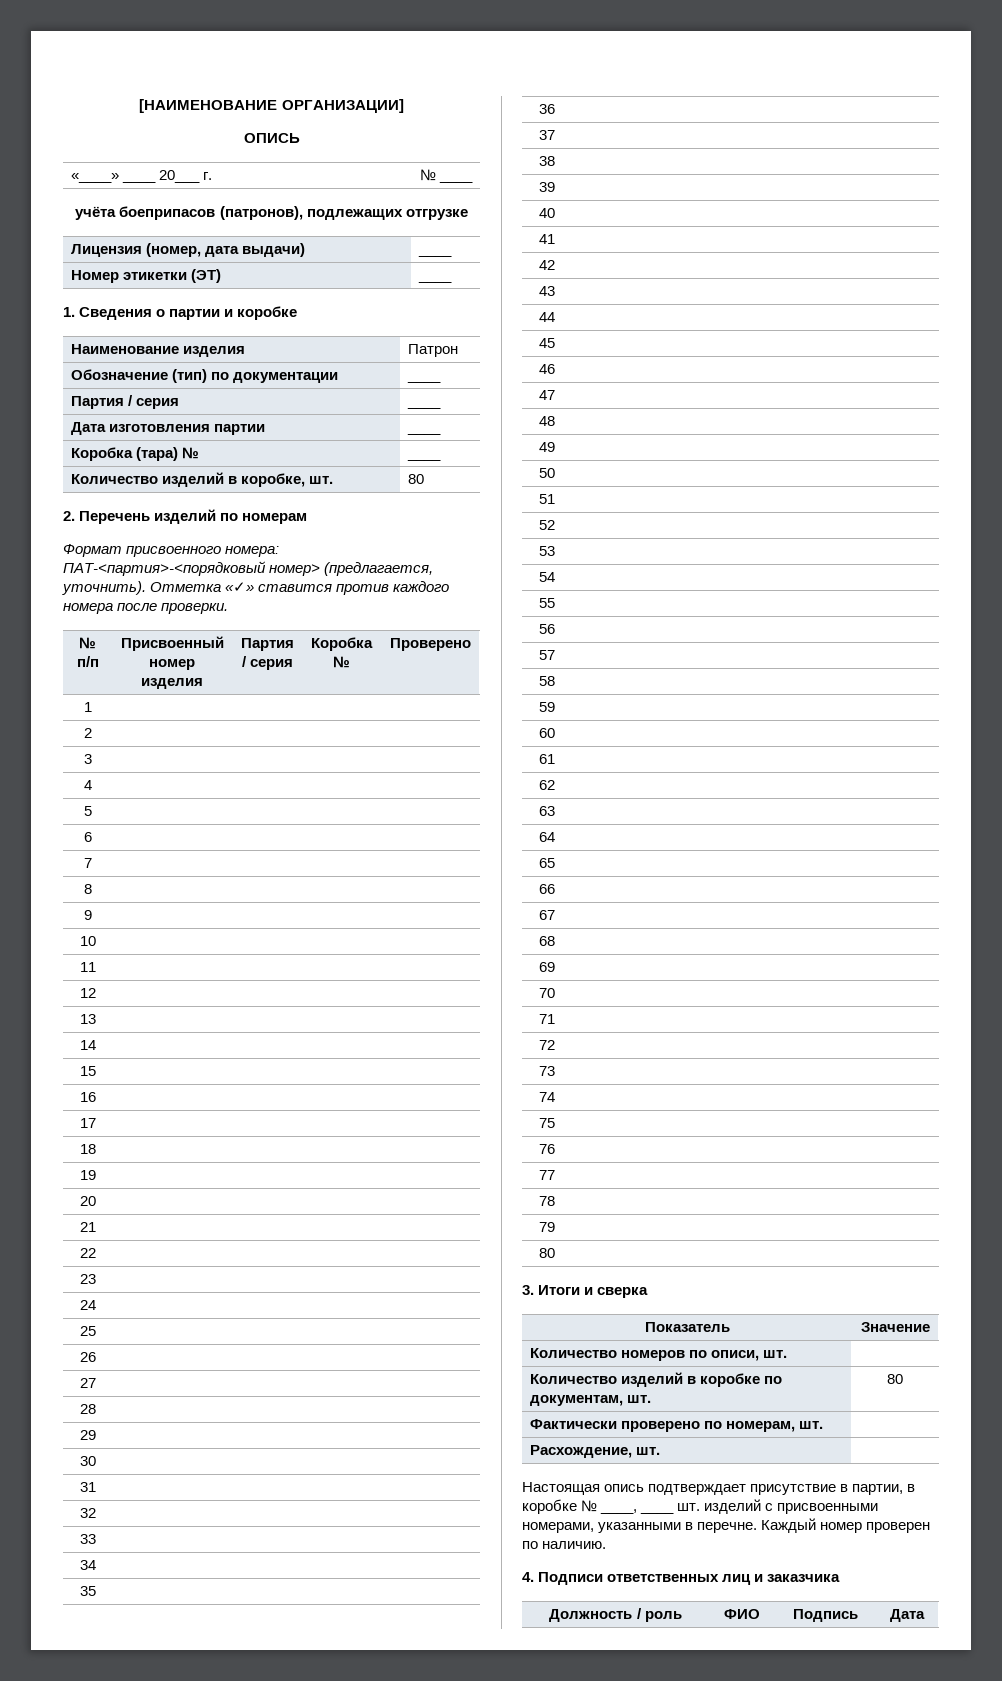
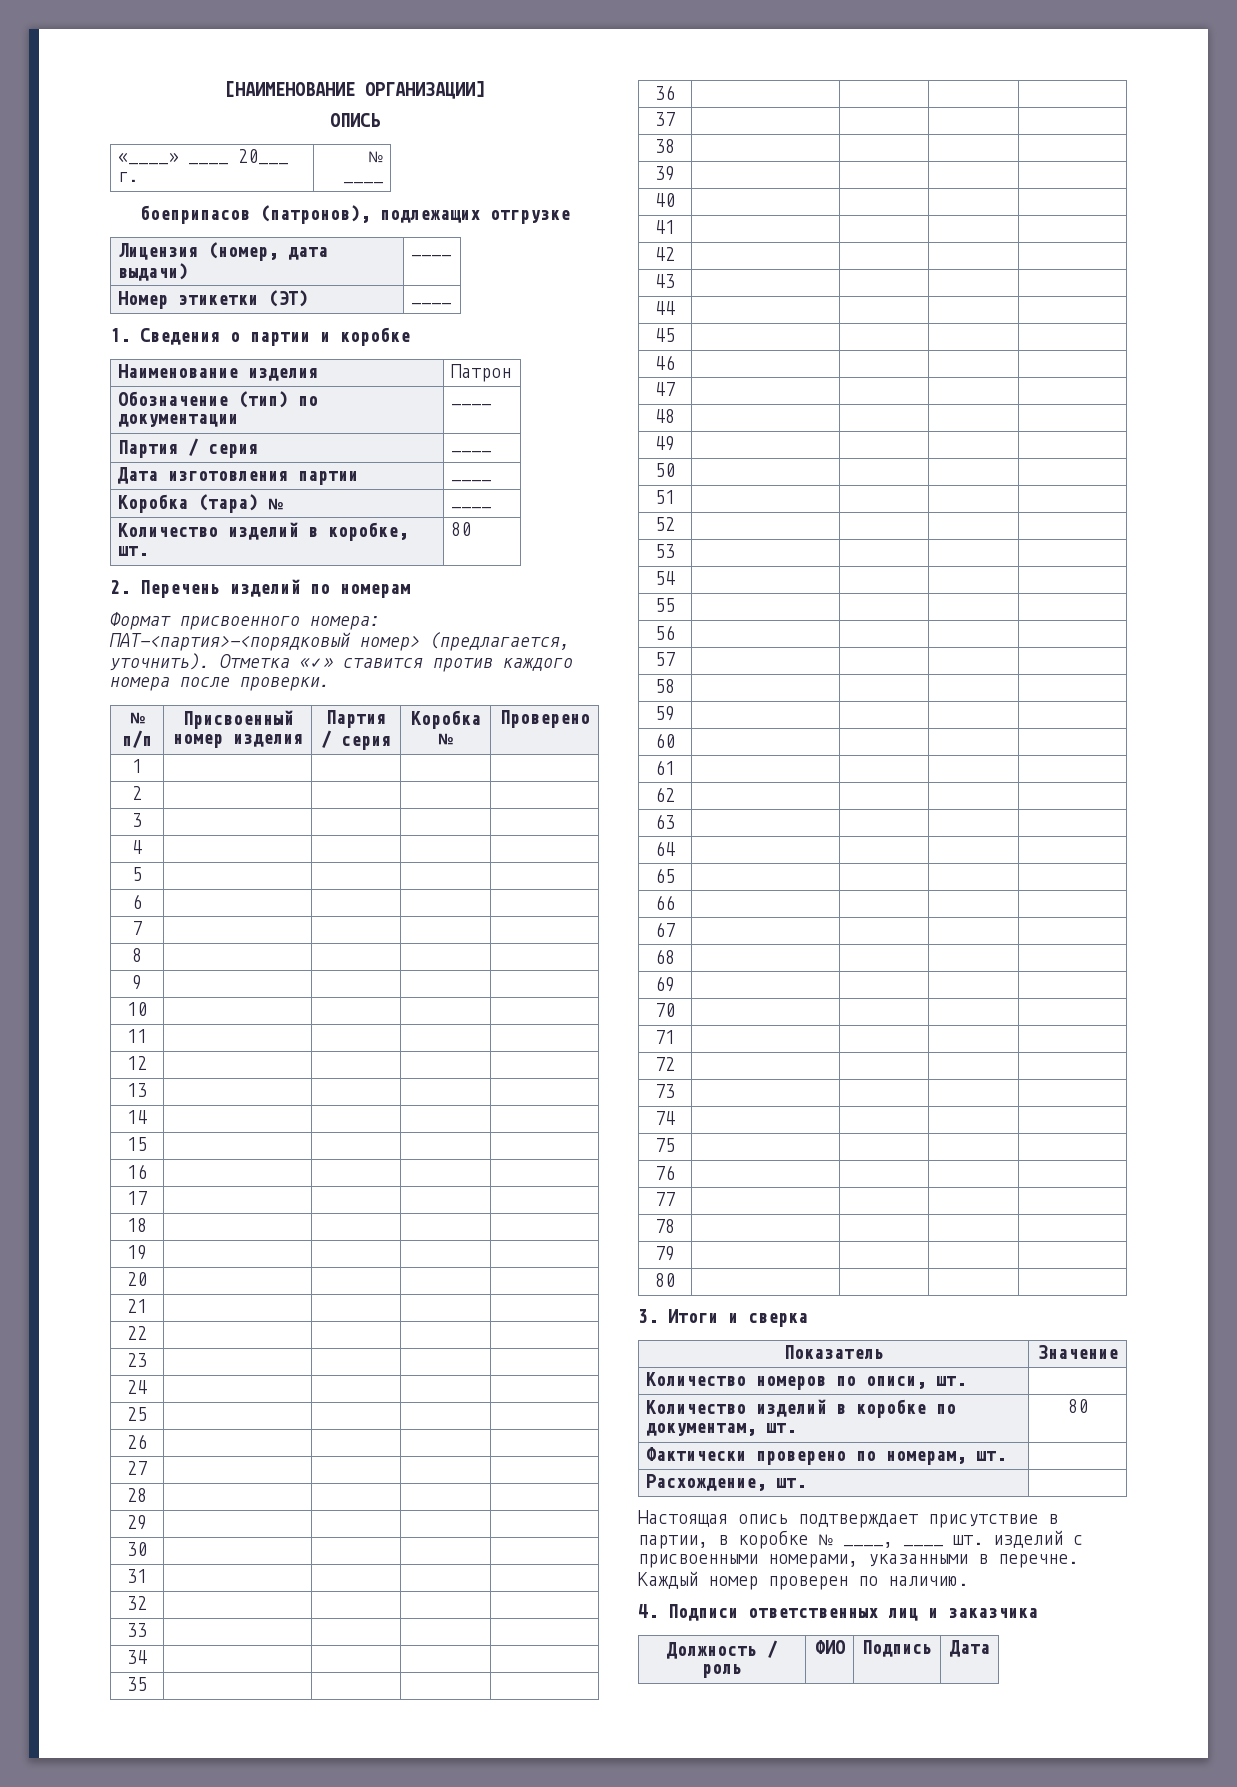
- учёта боеприпасов (патронов), подлежащих отгрузке
+ боеприпасов (патронов), подлежащих отгрузке

